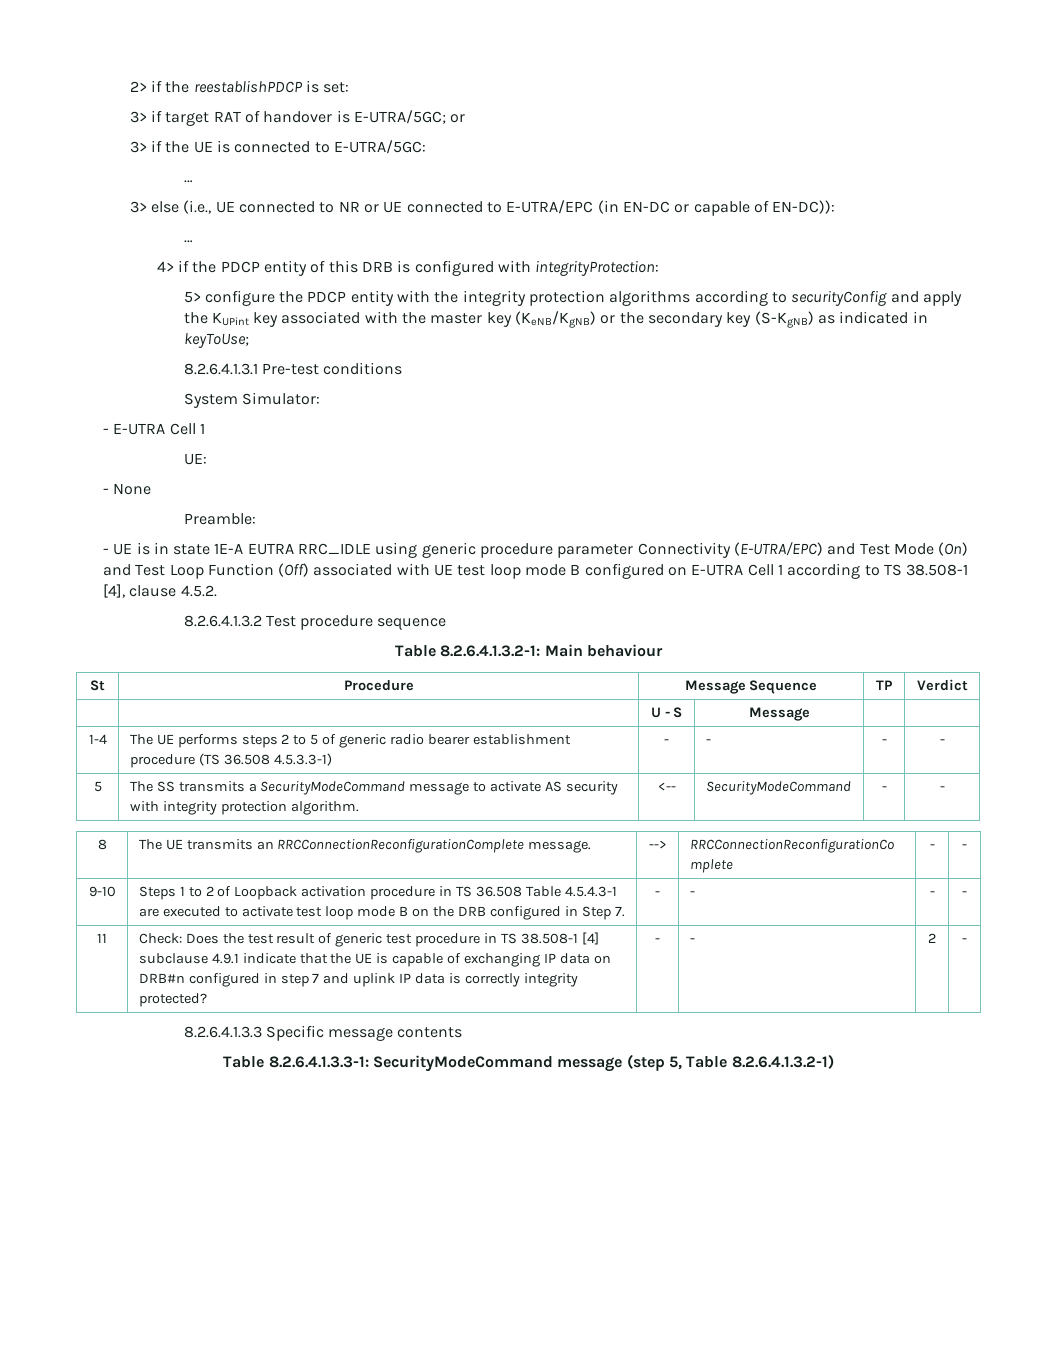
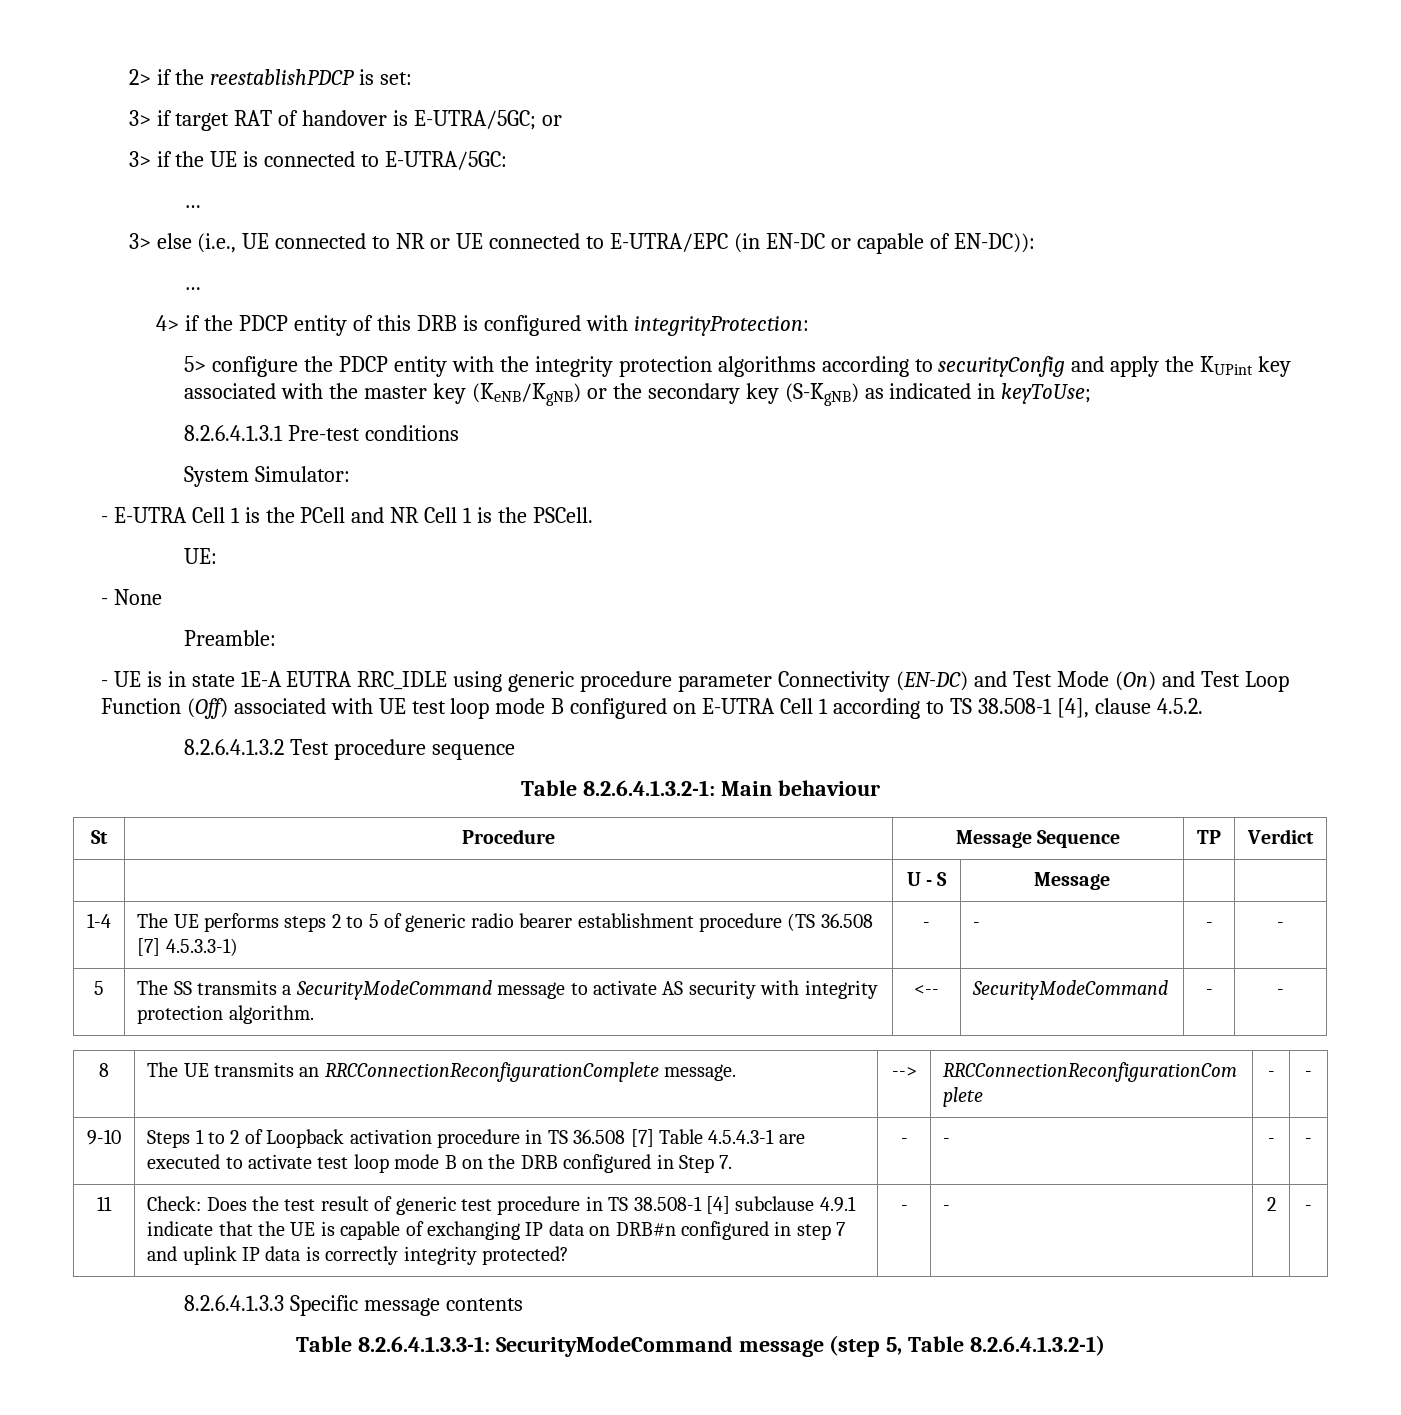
- - E-UTRA Cell 1
+ - E-UTRA Cell 1 is the PCell and NR Cell 1 is the PSCell.
- - UE is in state 1E-A EUTRA RRC_IDLE using generic procedure parameter Connectivity (E-UTRA/EPC) and Test Mode (On) and Test Loop Function (Off) associated with UE test loop mode B configured on E-UTRA Cell 1 according to TS 38.508-1 [4], clause 4.5.2.
+ - UE is in state 1E-A EUTRA RRC_IDLE using generic procedure parameter Connectivity (EN-DC) and Test Mode (On) and Test Loop Function (Off) associated with UE test loop mode B configured on E-UTRA Cell 1 according to TS 38.508-1 [4], clause 4.5.2.
- 1-4 | The UE performs steps 2 to 5 of generic radio bearer establishment procedure (TS 36.508 4.5.3.3-1) | - | - | - | -
+ 1-4 | The UE performs steps 2 to 5 of generic radio bearer establishment procedure (TS 36.508 [7] 4.5.3.3-1) | - | - | - | -
- 9-10 | Steps 1 to 2 of Loopback activation procedure in TS 36.508 Table 4.5.4.3-1 are executed to activate test loop mode B on the DRB configured in Step 7. | - | - | - | -
+ 9-10 | Steps 1 to 2 of Loopback activation procedure in TS 36.508 [7] Table 4.5.4.3-1 are executed to activate test loop mode B on the DRB configured in Step 7. | - | - | - | -

